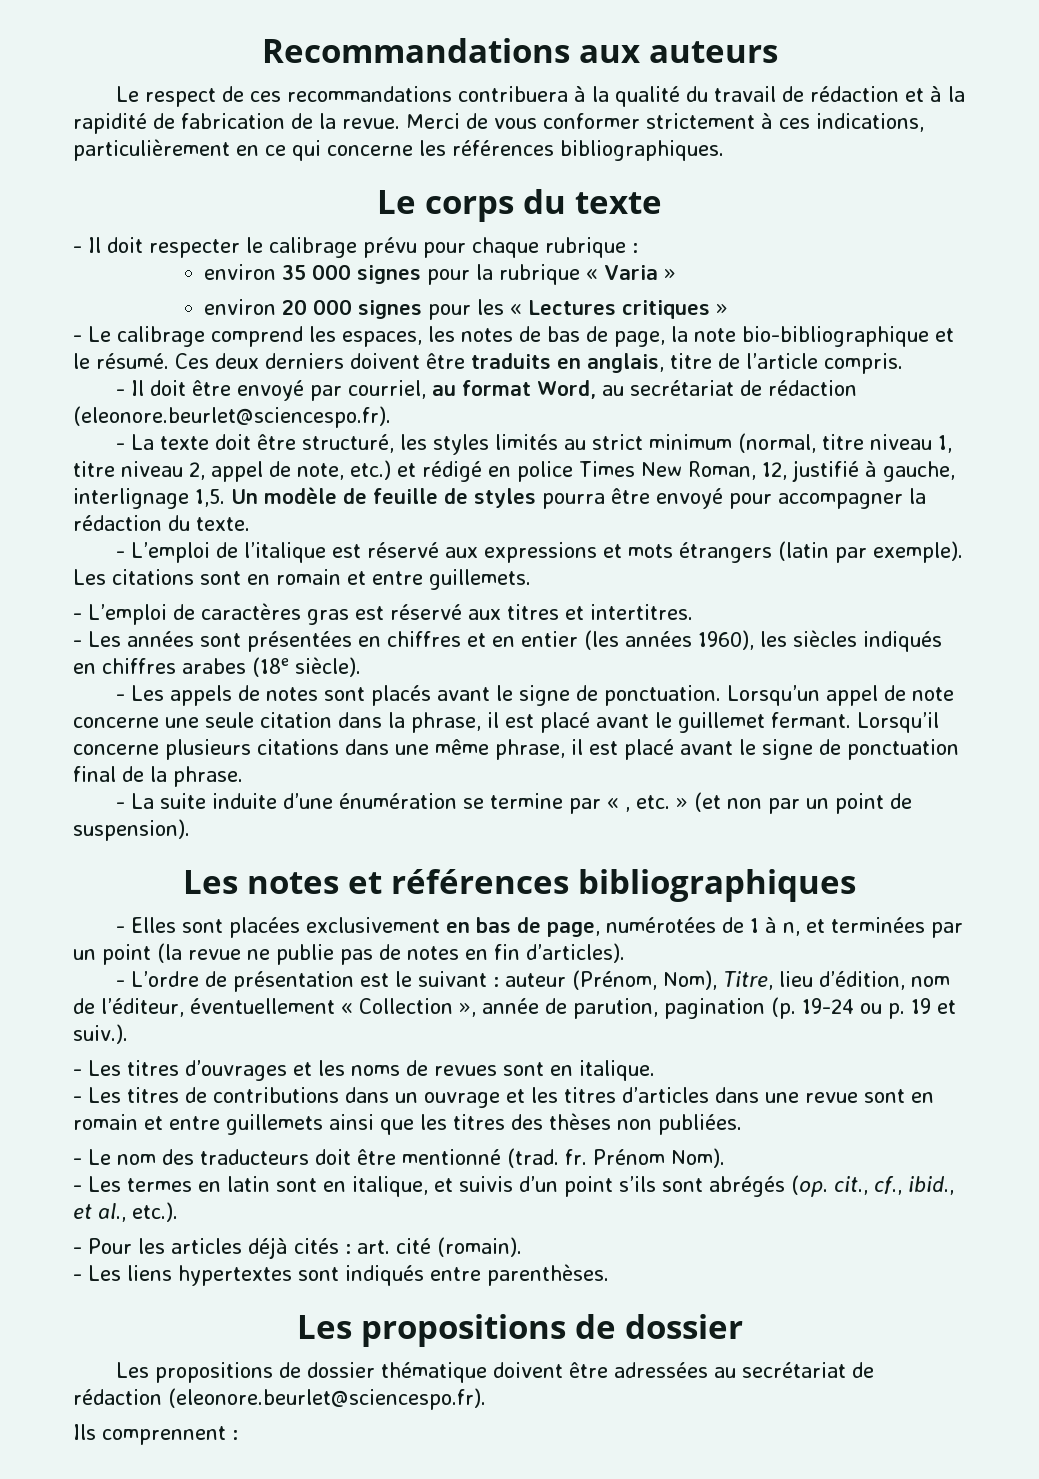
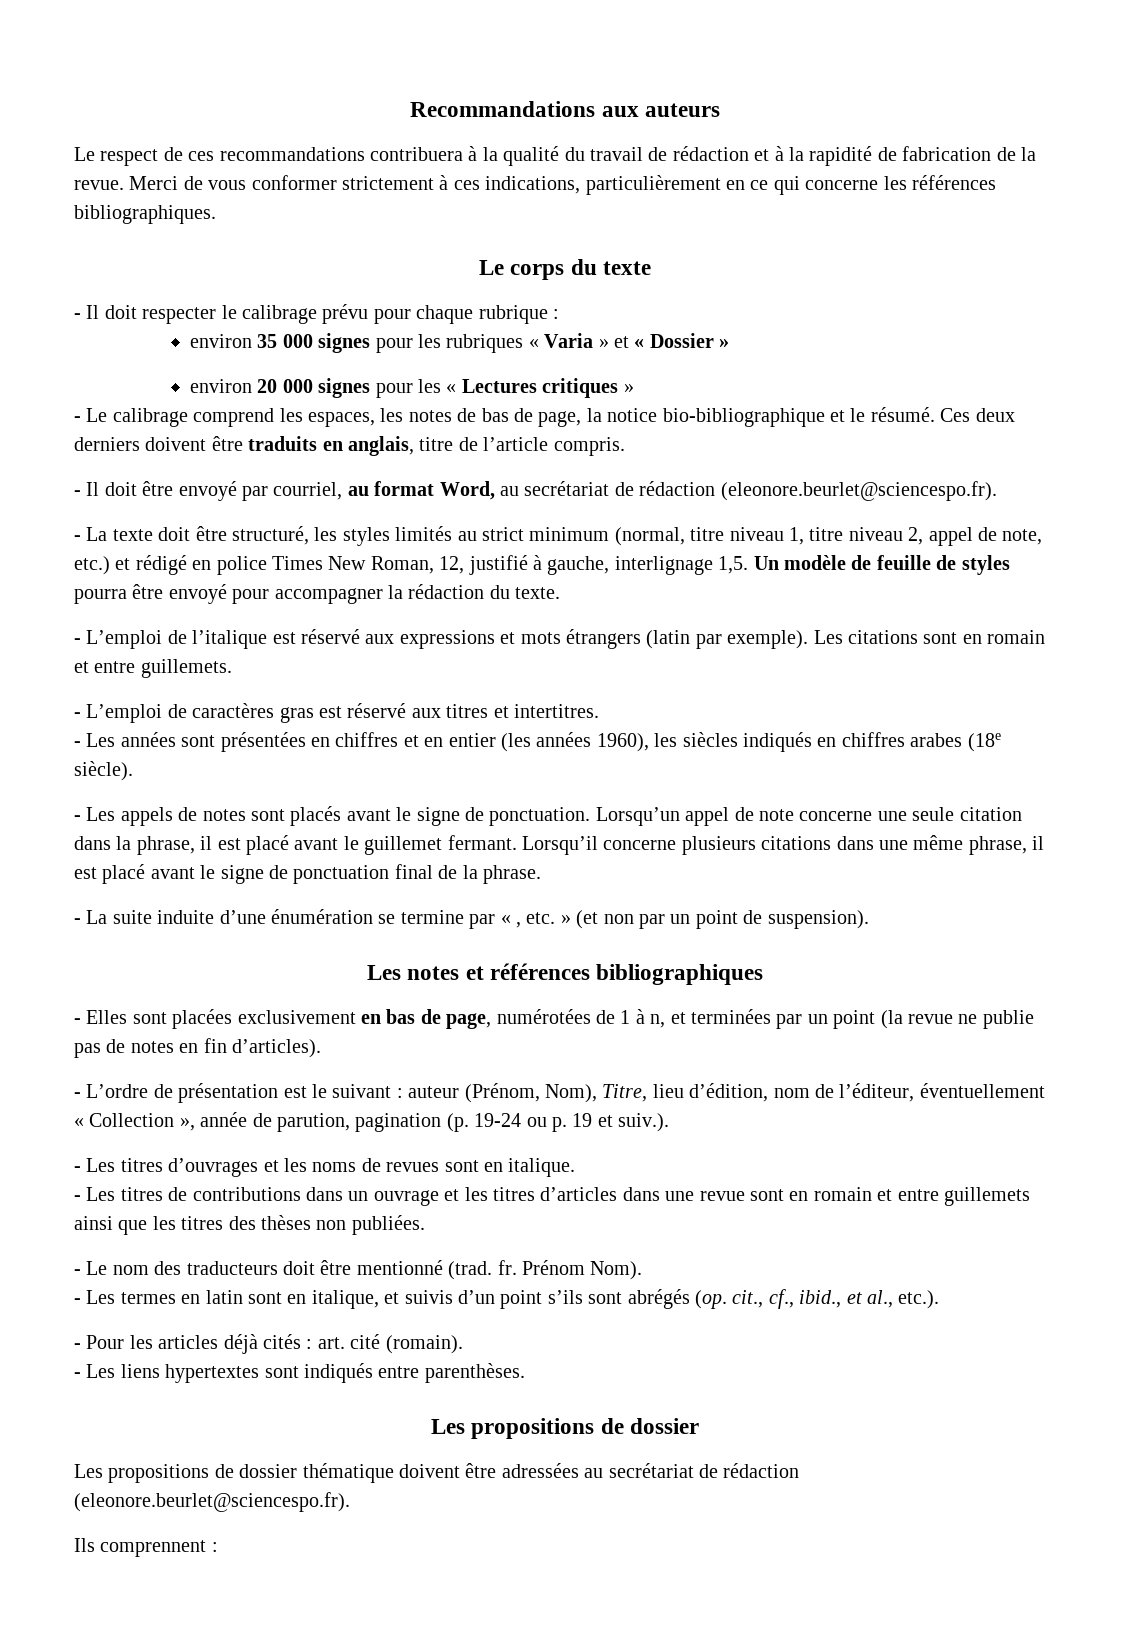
- environ 35 000 signes pour la rubrique « Varia »
+ environ 35 000 signes pour les rubriques « Varia » et « Dossier »
- - Le calibrage comprend les espaces, les notes de bas de page, la note bio-bibliographique et le résumé.
+ - Le calibrage comprend les espaces, les notes de bas de page, la notice bio-bibliographique et le résumé.

